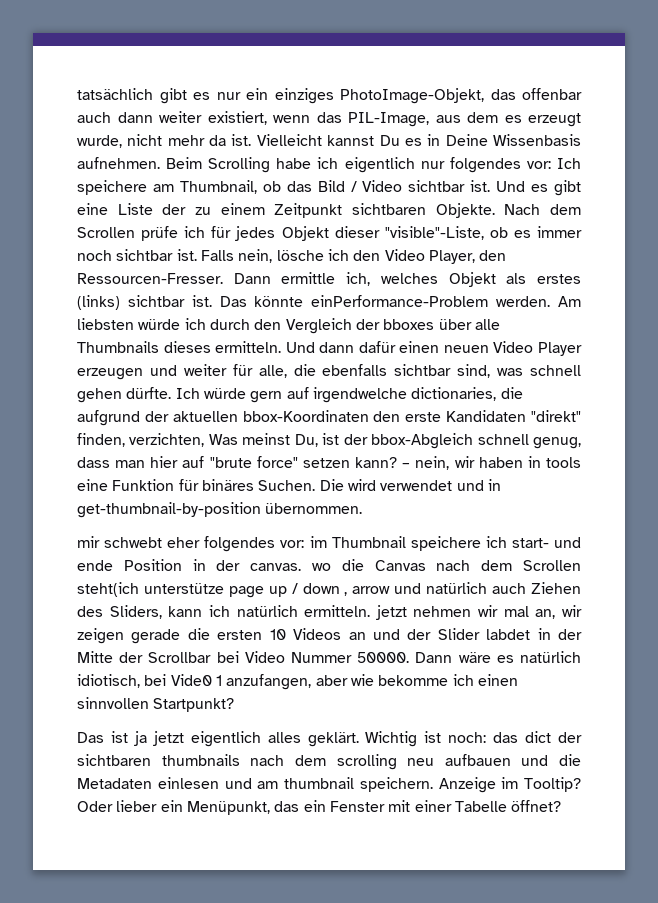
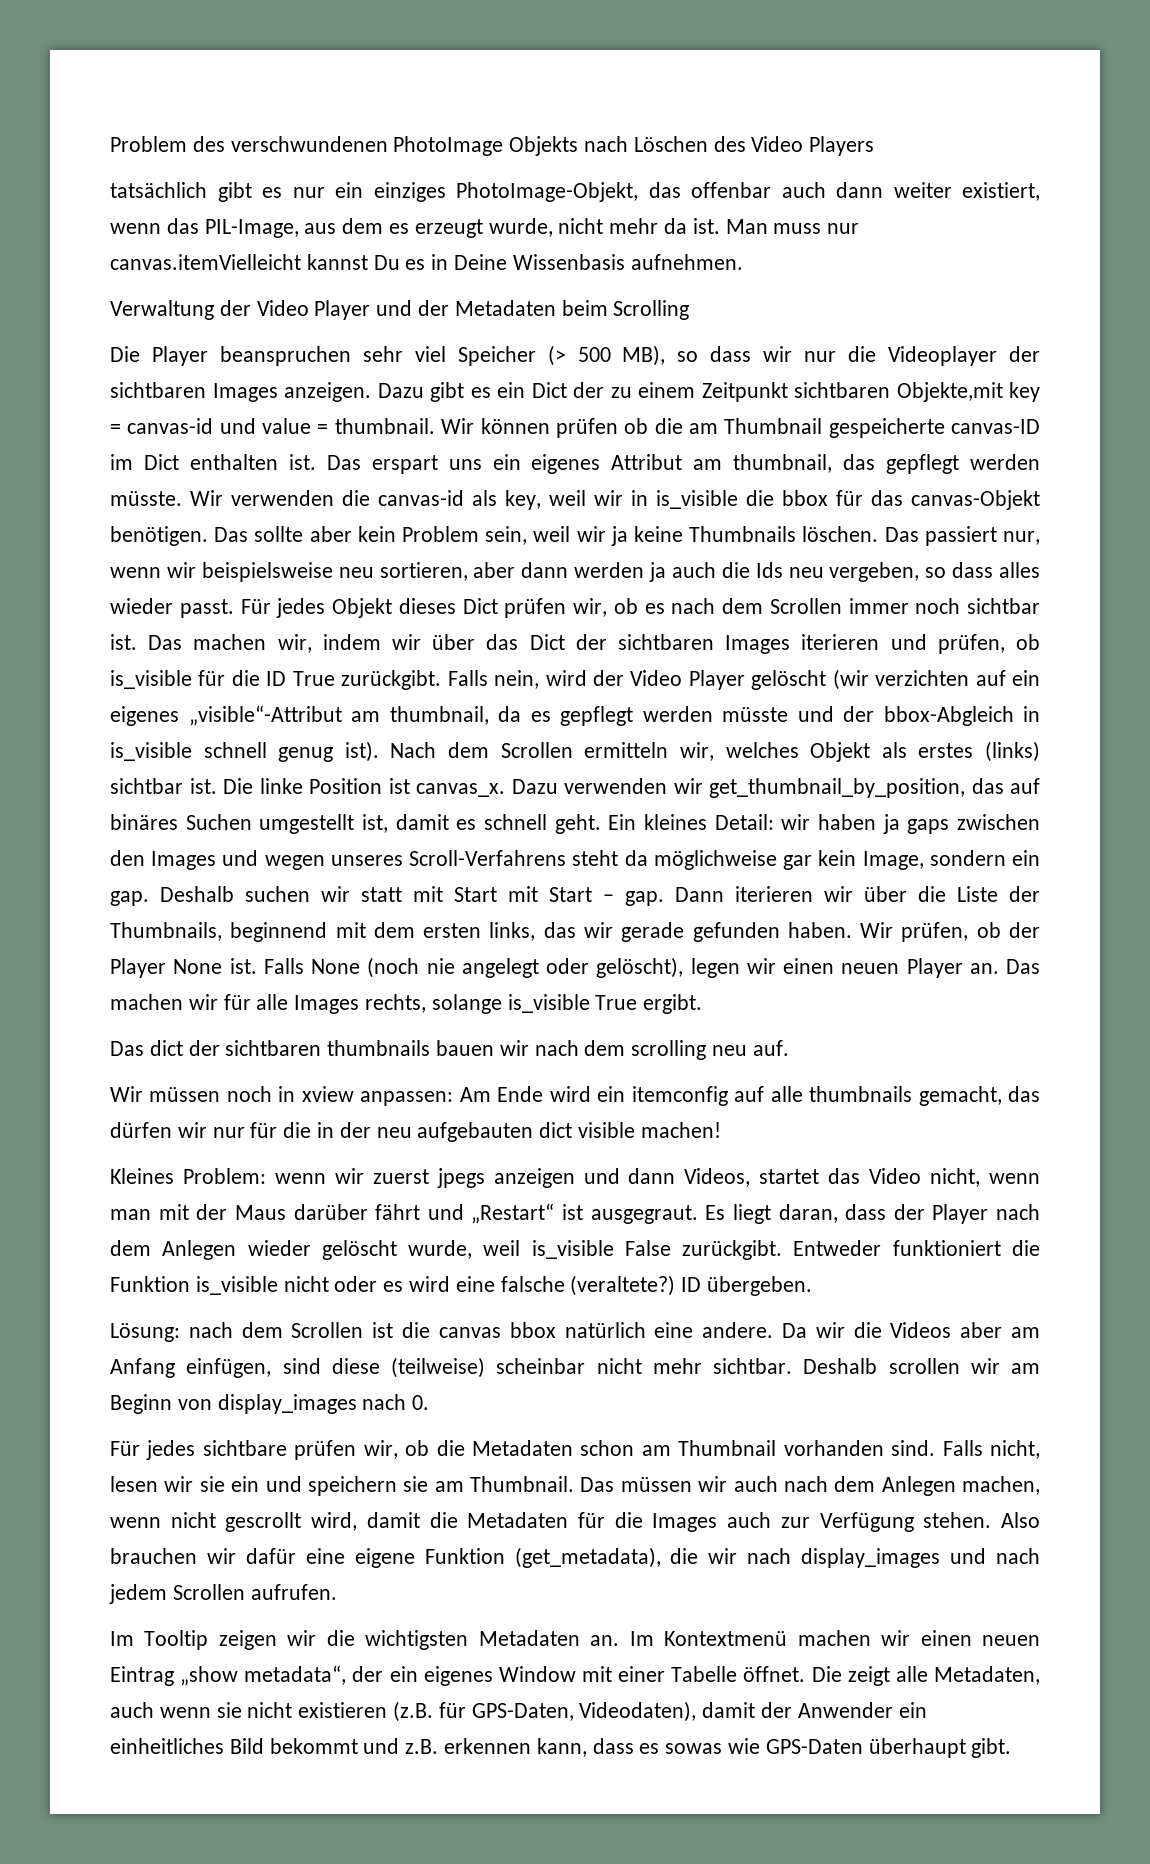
+ Problem des verschwundenen PhotoImage Objekts nach Löschen des Video Players
- Vielleicht kannst Du es in Deine Wissenbasis aufnehmen. Beim Scrolling habe ich eigentlich nur folgendes vor: Ich speichere am Thumbnail, ob das Bild / Video sichtbar ist. Und es gibt eine Liste der zu einem Zeitpunkt sichtbaren Objekte. Nach dem Scrollen prüfe ich für jedes Objekt dieser "visible"-Liste, ob es immer noch sichtbar ist. Falls nein, lösche ich den Video Player, den Ressourcen-Fresser. Dann ermittle ich, welches Objekt als erstes (links) sichtbar ist.
+ Man muss nur canvas.itemVielleicht kannst Du es in Deine Wissenbasis aufnehmen.
+ Verwaltung der Video Player und der Metadaten beim Scrolling
+ Die Player beanspruchen sehr viel Speicher (> 500 MB), so dass wir nur die Videoplayer der sichtbaren Images anzeigen. Dazu gibt es ein Dict der zu einem Zeitpunkt sichtbaren Objekte,mit key = canvas-id und value = thumbnail. Wir können prüfen ob die am Thumbnail gespeicherte canvas-ID im Dict enthalten ist. Das erspart uns ein eigenes Attribut am thumbnail, das gepflegt werden müsste. Wir verwenden die canvas-id als key, weil wir in is_visible die bbox für das canvas-Objekt benötigen. Das sollte aber kein Problem sein, weil wir ja keine Thumbnails löschen. Das passiert nur, wenn wir beispielsweise neu sortieren, aber dann werden ja auch die Ids neu vergeben, so dass alles wieder passt. Für jedes Objekt dieses Dict prüfen wir, ob es nach dem Scrollen immer noch sichtbar ist. Das machen wir, indem wir über das Dict der sichtbaren Images iterieren und prüfen, ob is_visible für die ID True zurückgibt. Falls nein, wird der Video Player gelöscht (wir verzichten auf ein eigenes „visible“-Attribut am thumbnail, da es gepflegt werden müsste und der bbox-Abgleich in is_visible schnell genug ist). Nach dem Scrollen ermitteln wir, welches Objekt als erstes (links) sichtbar ist.
- Das könnte einPerformance-Problem werden. Am liebsten würde ich durch den Vergleich der bboxes über alle Thumbnails dieses ermitteln. Und dann dafür einen neuen Video Player erzeugen und weiter für alle, die ebenfalls sichtbar sind, was schnell gehen dürfte. Ich würde gern auf irgendwelche dictionaries, die aufgrund der aktuellen bbox-Koordinaten den erste Kandidaten "direkt" finden, verzichten, Was meinst Du, ist der bbox-Abgleich schnell genug, dass man hier auf "brute force" setzen kann? – nein, wir haben in tools eine Funktion für binäres Suchen. Die wird verwendet und in get-thumbnail-by-position übernommen.
- mir schwebt eher folgendes vor: im Thumbnail speichere ich start- und ende Position in der canvas. wo die Canvas nach dem Scrollen steht(ich unterstütze page up / down , arrow und natürlich auch Ziehen des Sliders, kann ich natürlich ermitteln. jetzt nehmen wir mal an, wir zeigen gerade die ersten 10 Videos an und der Slider labdet in der Mitte der Scrollbar bei Video Nummer 50000. Dann wäre es natürlich idiotisch, bei Vide0 1 anzufangen, aber wie bekomme ich einen sinnvollen Startpunkt?
- Das ist ja jetzt eigentlich alles geklärt. Wichtig ist noch: das dict der sichtbaren thumbnails nach dem scrolling neu aufbauen und die Metadaten einlesen und am thumbnail speichern. Anzeige im Tooltip? Oder lieber ein Menüpunkt, das ein Fenster mit einer Tabelle öffnet?
+ Die linke Position ist canvas_x. Dazu verwenden wir get_thumbnail_by_position, das auf binäres Suchen umgestellt ist, damit es schnell geht. Ein kleines Detail: wir haben ja gaps zwischen den Images und wegen unseres Scroll-Verfahrens steht da möglichweise gar kein Image, sondern ein gap. Deshalb suchen wir statt mit Start mit Start – gap. Dann iterieren wir über die Liste der Thumbnails, beginnend mit dem ersten links, das wir gerade gefunden haben. Wir prüfen, ob der Player None ist. Falls None (noch nie angelegt oder gelöscht), legen wir einen neuen Player an. Das machen wir für alle Images rechts, solange is_visible True ergibt.
+ Das dict der sichtbaren thumbnails bauen wir nach dem scrolling neu auf.
+ Wir müssen noch in xview anpassen: Am Ende wird ein itemconfig auf alle thumbnails gemacht, das dürfen wir nur für die in der neu aufgebauten dict visible machen!
+ Kleines Problem: wenn wir zuerst jpegs anzeigen und dann Videos, startet das Video nicht, wenn man mit der Maus darüber fährt und „Restart“ ist ausgegraut. Es liegt daran, dass der Player nach dem Anlegen wieder gelöscht wurde, weil is_visible False zurückgibt. Entweder funktioniert die Funktion is_visible nicht oder es wird eine falsche (veraltete?) ID übergeben.
+ Lösung: nach dem Scrollen ist die canvas bbox natürlich eine andere. Da wir die Videos aber am Anfang einfügen, sind diese (teilweise) scheinbar nicht mehr sichtbar. Deshalb scrollen wir am Beginn von display_images nach 0.
+ Für jedes sichtbare prüfen wir, ob die Metadaten schon am Thumbnail vorhanden sind. Falls nicht, lesen wir sie ein und speichern sie am Thumbnail. Das müssen wir auch nach dem Anlegen machen, wenn nicht gescrollt wird, damit die Metadaten für die Images auch zur Verfügung stehen. Also brauchen wir dafür eine eigene Funktion (get_metadata), die wir nach display_images und nach jedem Scrollen aufrufen.
+ Im Tooltip zeigen wir die wichtigsten Metadaten an. Im Kontextmenü machen wir einen neuen Eintrag „show metadata“, der ein eigenes Window mit einer Tabelle öffnet. Die zeigt alle Metadaten, auch wenn sie nicht existieren (z.B. für GPS-Daten, Videodaten), damit der Anwender ein einheitliches Bild bekommt und z.B. erkennen kann, dass es sowas wie GPS-Daten überhaupt gibt.

